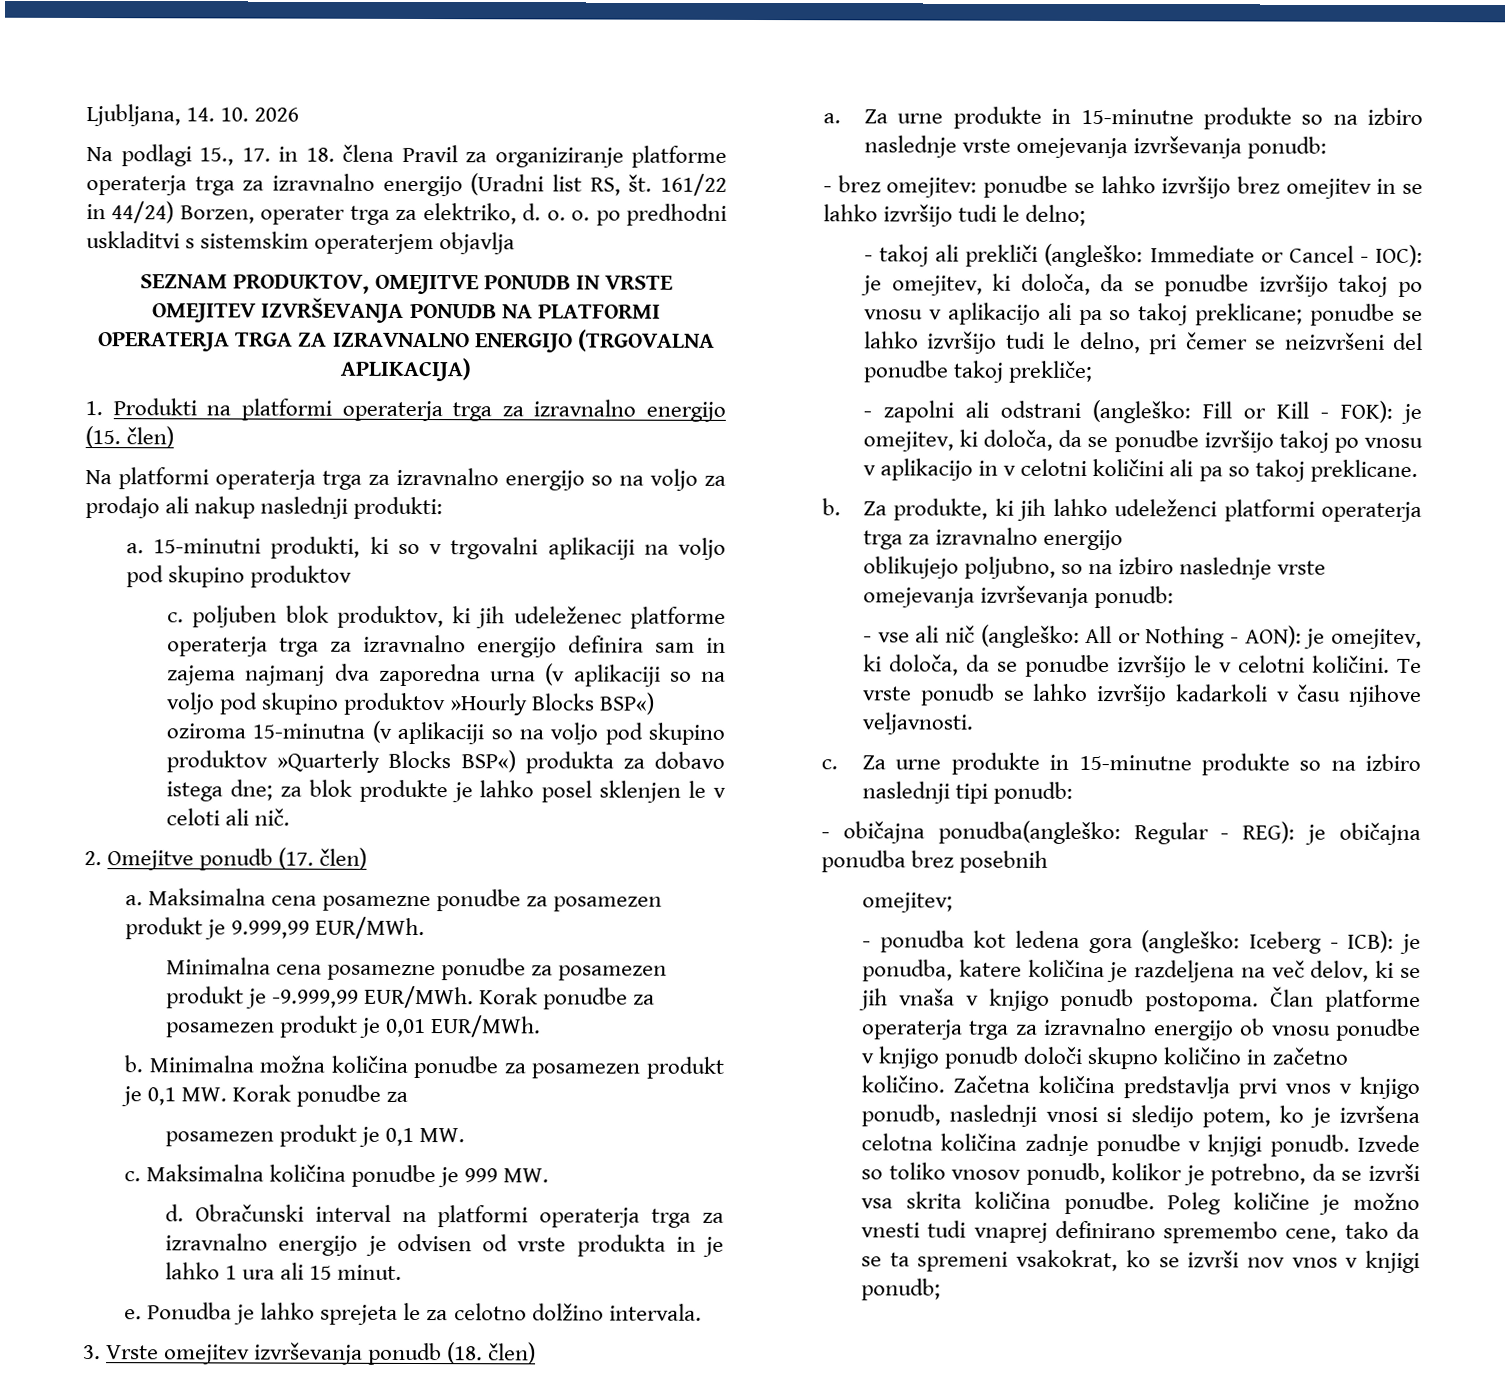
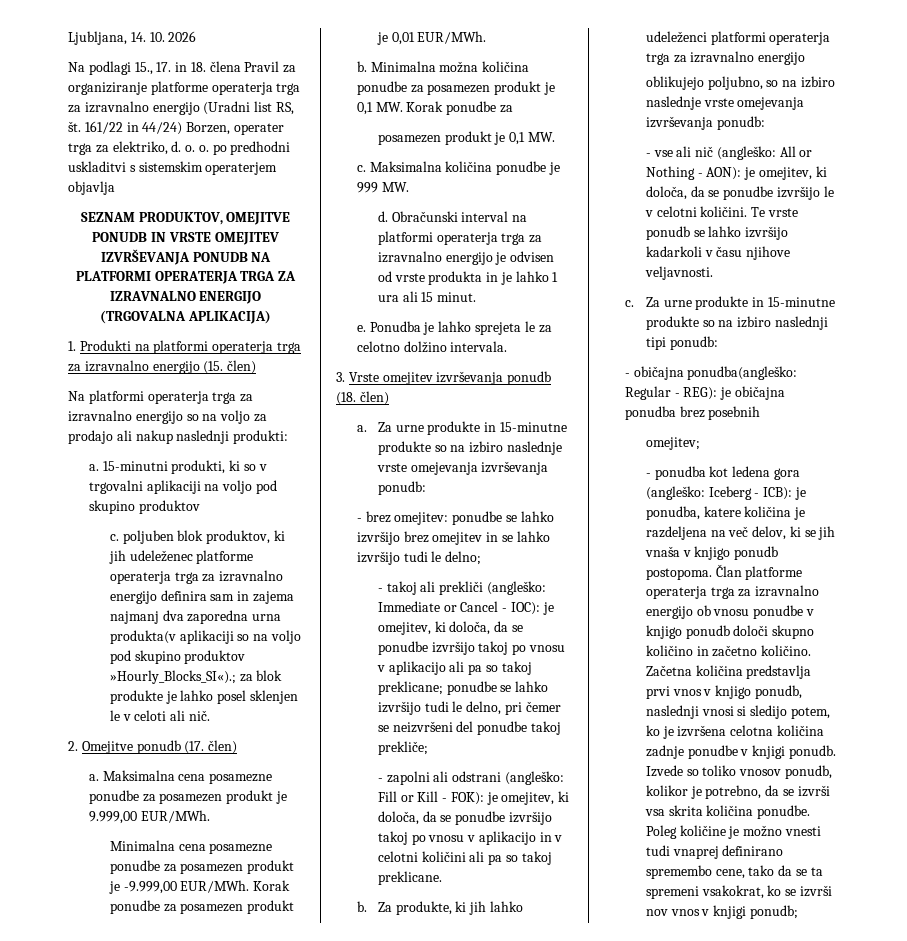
- c. poljuben blok produktov, ki jih udeleženec platforme operaterja trga za izravnalno energijo definira sam in zajema najmanj dva zaporedna urna (v aplikaciji so na voljo pod skupino produktov »Hourly Blocks BSP«) oziroma 15-minutna (v aplikaciji so na voljo pod skupino produktov »Quarterly Blocks BSP«) produkta za dobavo istega dne; za blok produkte je lahko posel sklenjen le v celoti ali nič.
+ c. poljuben blok produktov, ki jih udeleženec platforme operaterja trga za izravnalno energijo definira sam in zajema najmanj dva zaporedna urna produkta(v aplikaciji so na voljo pod skupino produktov »Hourly_Blocks_SI«).; za blok produkte je lahko posel sklenjen le v celoti ali nič.
- Maksimalna cena posamezne ponudbe za posamezen produkt je 9.999,99 EUR/MWh.
+ Maksimalna cena posamezne ponudbe za posamezen produkt je 9.999,00 EUR/MWh.
- Minimalna cena posamezne ponudbe za posamezen produkt je -9.999,99 EUR/MWh.
+ Minimalna cena posamezne ponudbe za posamezen produkt je -9.999,00 EUR/MWh.

